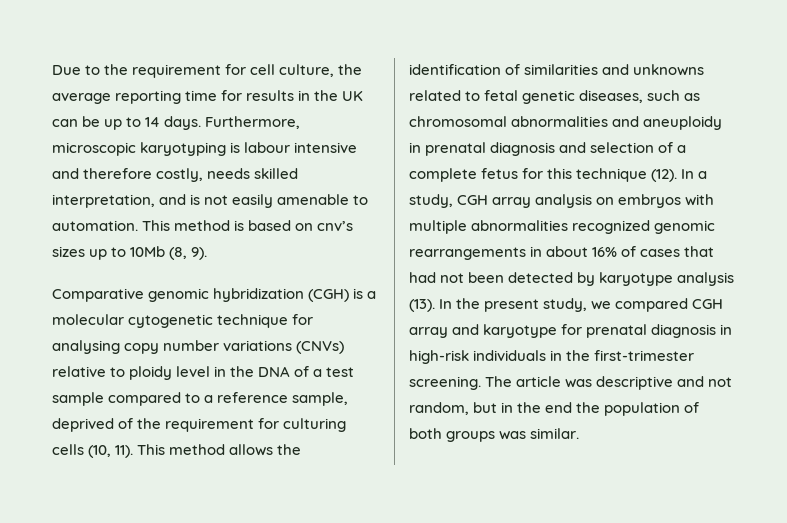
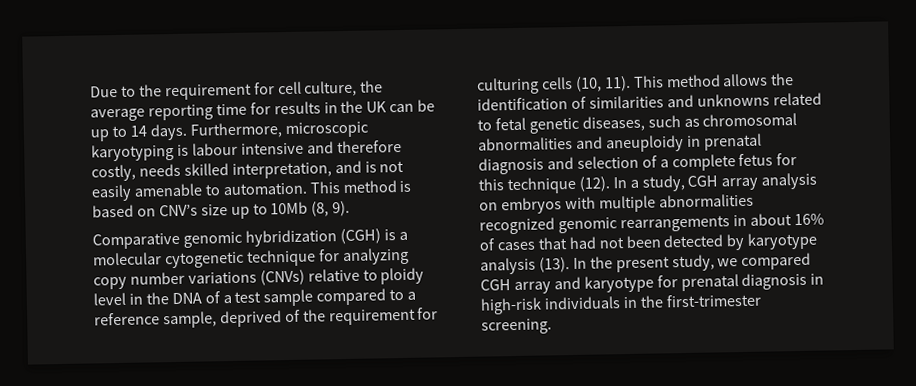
- This method is based on cnv’s sizes up to 10Mb (8, 9).
+ This method is based on CNV’s size up to 10Mb (8, 9).
- Comparative genomic hybridization (CGH) is a molecular cytogenetic technique for analysing copy number variations (CNVs) relative to ploidy level in the DNA of a test sample compared to a reference sample, deprived of the requirement for culturing cells (10, 11).
+ Comparative genomic hybridization (CGH) is a molecular cytogenetic technique for analyzing copy number variations (CNVs) relative to ploidy level in the DNA of a test sample compared to a reference sample, deprived of the requirement for culturing cells (10, 11).
- The article was descriptive and not random, but in the end the population of both groups was similar.

